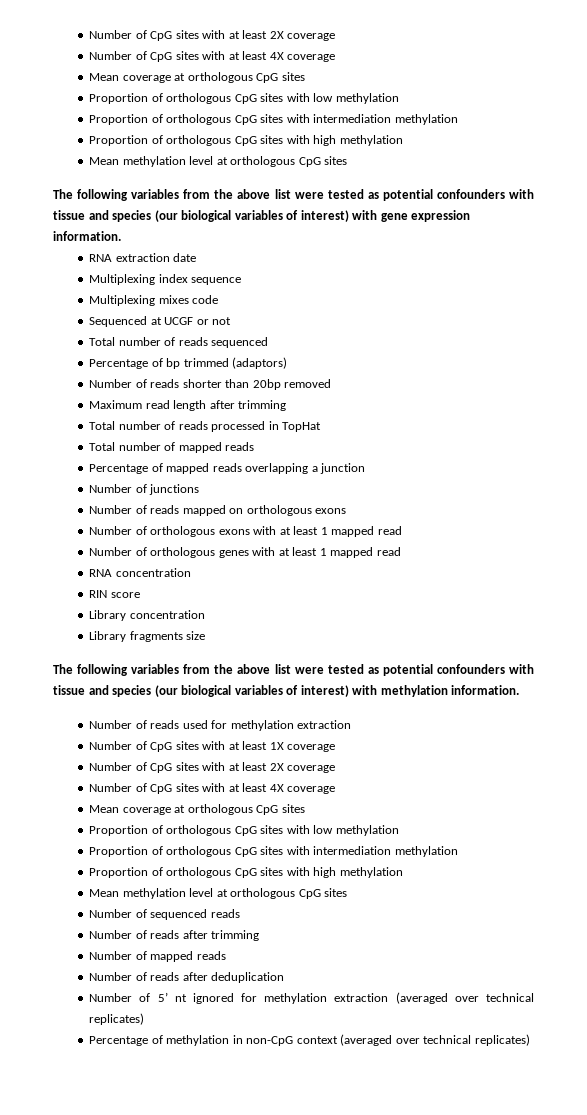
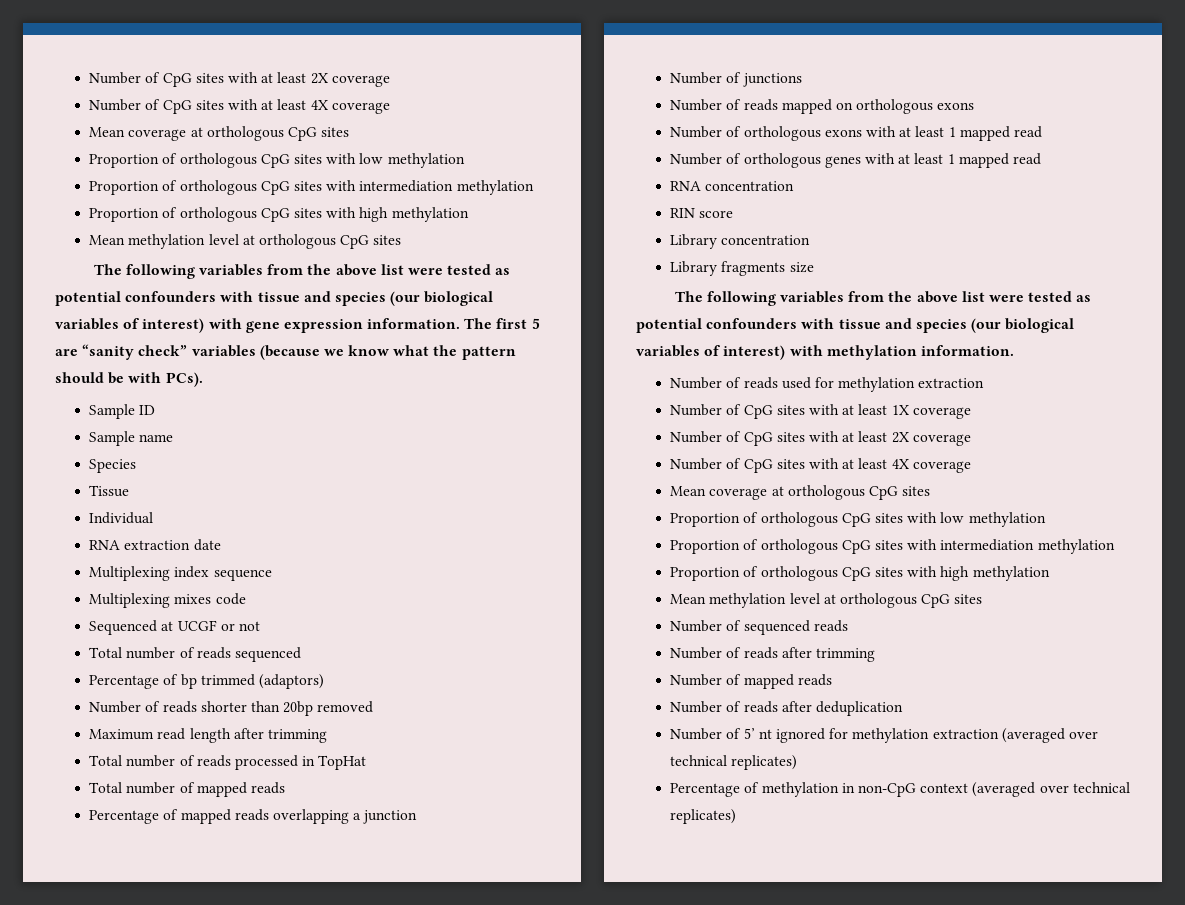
+ The first 5 are “sanity check” variables (because we know what the pattern should be with PCs).
+ Sample ID
+ Sample name
+ Species
+ Tissue
+ Individual

